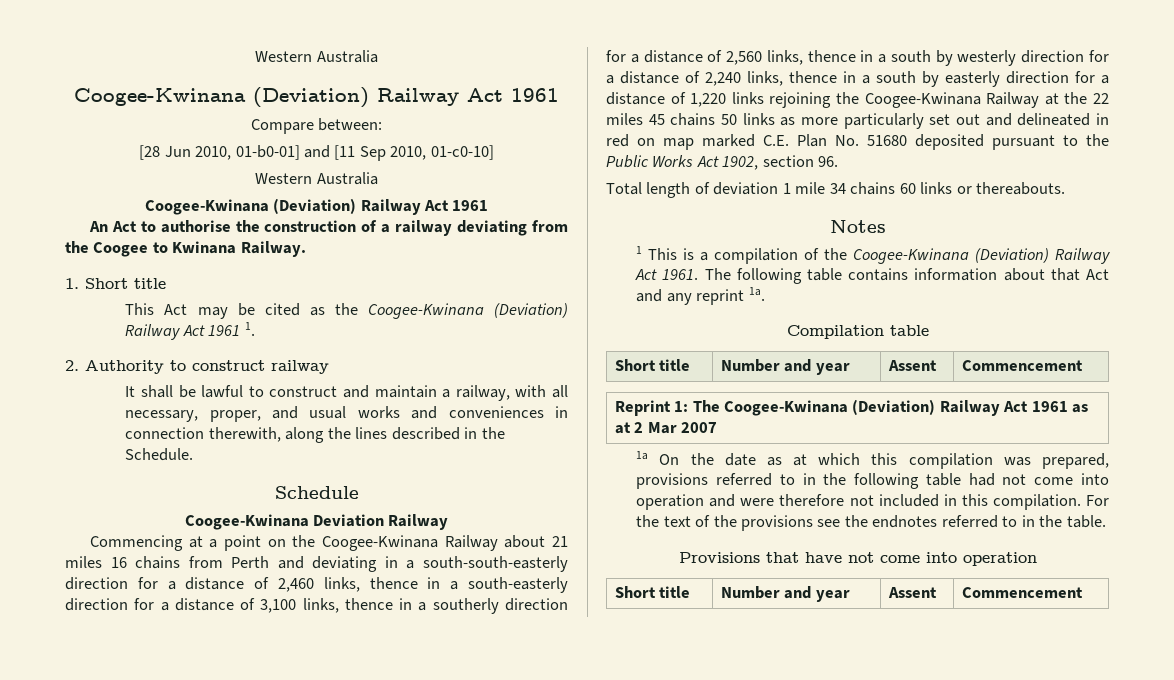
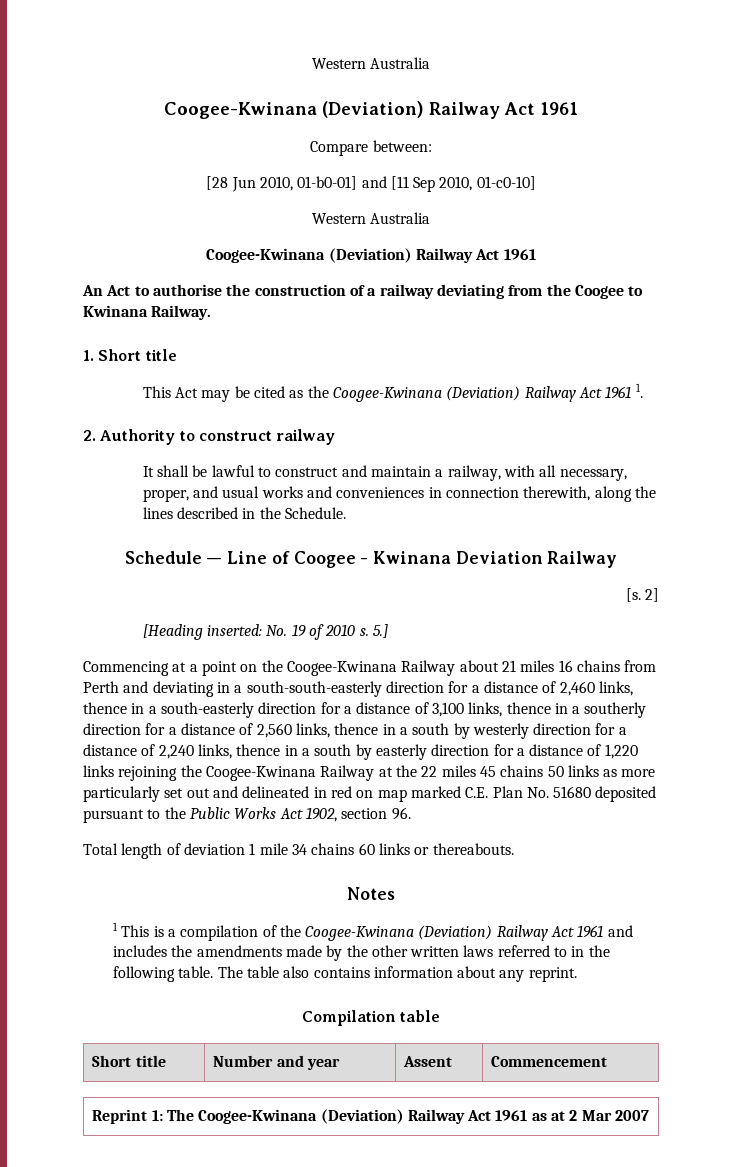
- Schedule
- Coogee-Kwinana Deviation Railway
+ Schedule — Line of Coogee - Kwinana Deviation Railway
+ [s. 2]
+ [Heading inserted: No. 19 of 2010 s. 5.]
- 1 This is a compilation of the Coogee-Kwinana (Deviation) Railway Act 1961. The following table contains information about that Act and any reprint 1a.
+ 1 This is a compilation of the Coogee-Kwinana (Deviation) Railway Act 1961 and includes the amendments made by the other written laws referred to in the following table. The table also contains information about any reprint.
- 1a On the date as at which this compilation was prepared, provisions referred to in the following table had not come into operation and were therefore not included in this compilation. For the text of the provisions see the endnotes referred to in the table.
- Provisions that have not come into operation
- Short title | Number and year | Assent | Commencement

